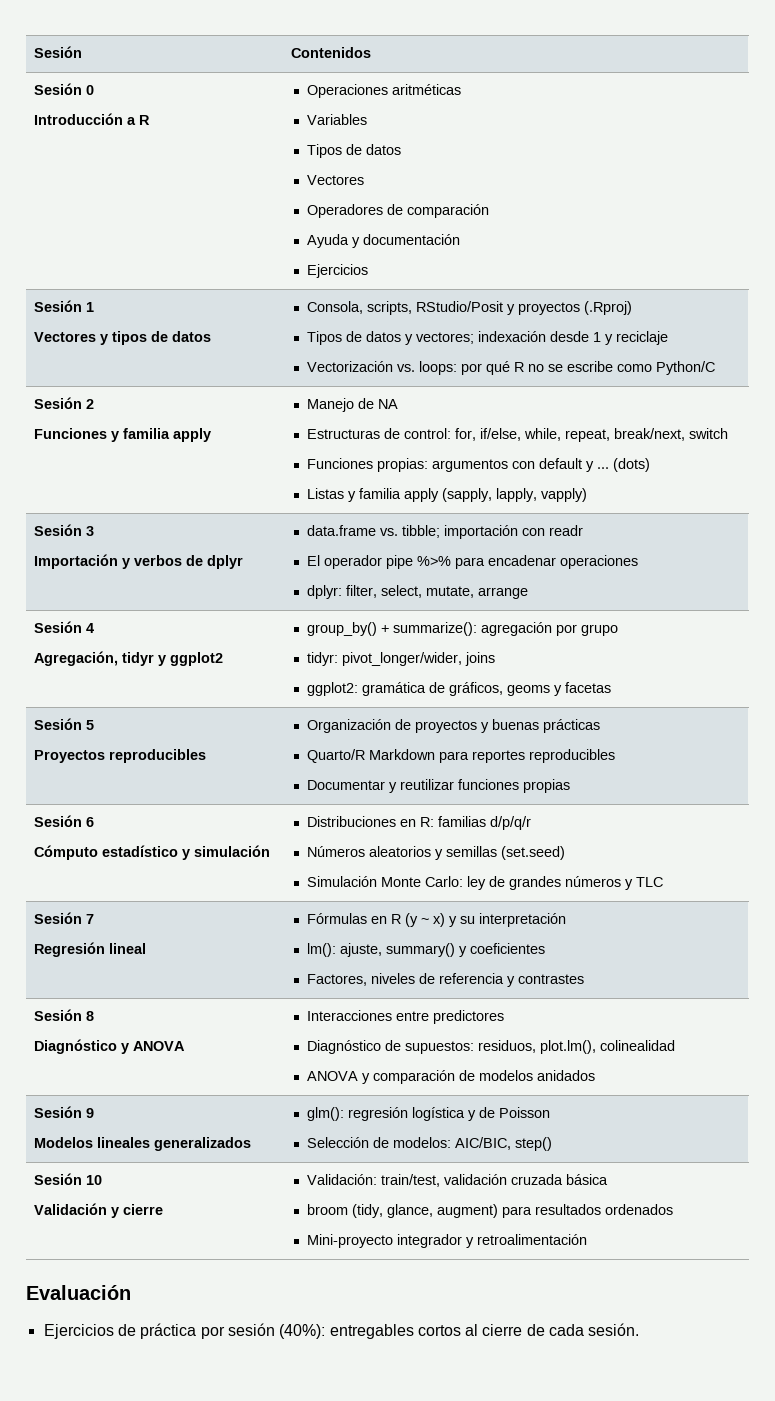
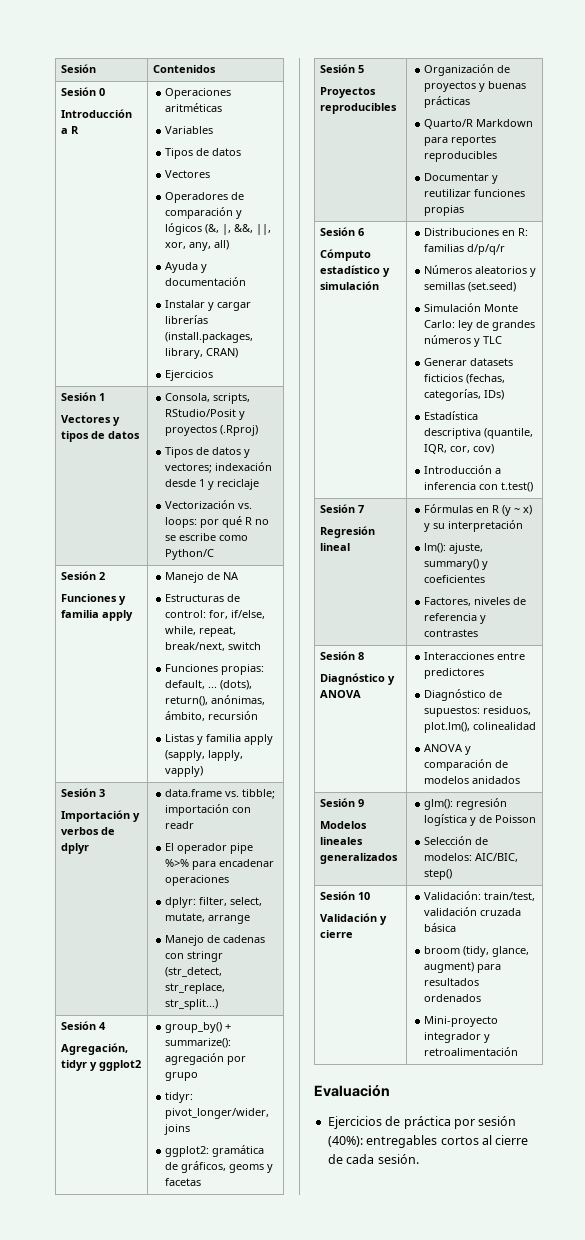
  Sesión 0
  Introducción a R | Operaciones aritméticas
  Variables
  Tipos de datos
  Vectores
- Operadores de comparación
+ Operadores de comparación y lógicos (&, |, &&, ||, xor, any, all)
  Ayuda y documentación
+ Instalar y cargar librerías (install.packages, library, CRAN)
  Sesión 2
  Funciones y familia apply | Manejo de NA
  Estructuras de control: for, if/else, while, repeat, break/next, switch
- Funciones propias: argumentos con default y ... (dots)
+ Funciones propias: default, ... (dots), return(), anónimas, ámbito, recursión
  Sesión 3
  Importación y verbos de dplyr | data.frame vs. tibble; importación con readr
  El operador pipe %>% para encadenar operaciones
  dplyr: filter, select, mutate, arrange
+ Manejo de cadenas con stringr (str_detect, str_replace, str_split...)
+ Generar datasets ficticios (fechas, categorías, IDs)
+ Estadística descriptiva (quantile, IQR, cor, cov)
+ Introducción a inferencia con t.test()

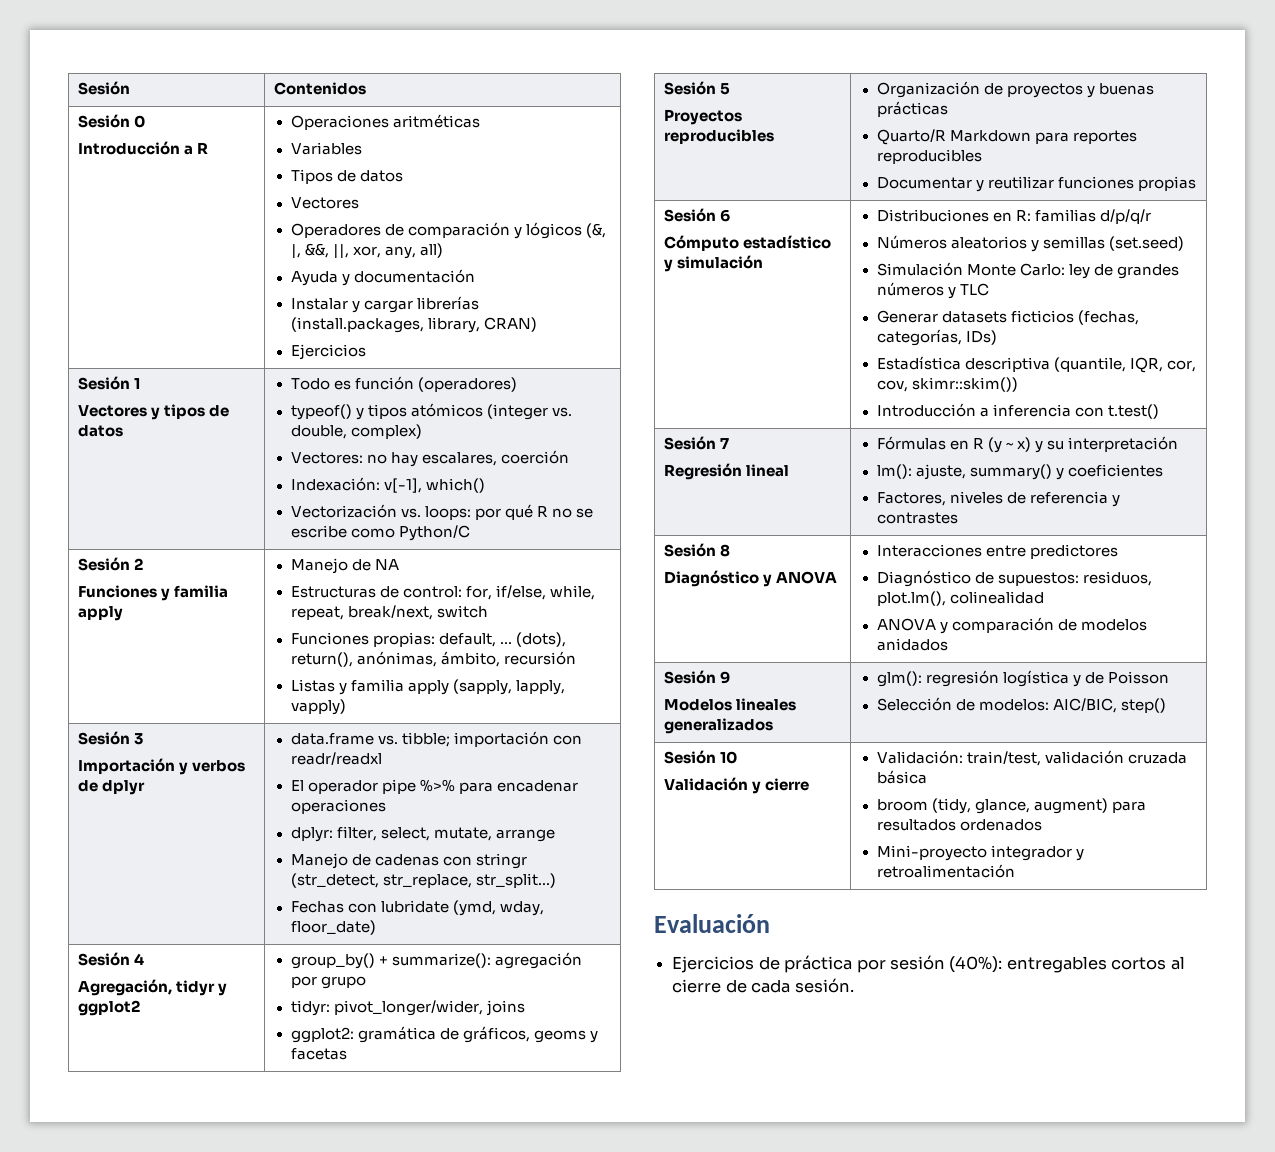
  Sesión 0
  Introducción a R | Operaciones aritméticas
  Variables
  Tipos de datos
  Vectores
  Operadores de comparación y lógicos (&, |, &&, ||, xor, any, all)
  Ayuda y documentación
  Instalar y cargar librerías (install.packages, library, CRAN)
  Ejercicios
  Sesión 1
- Vectores y tipos de datos | Consola, scripts, RStudio/Posit y proyectos (.Rproj)
- Tipos de datos y vectores; indexación desde 1 y reciclaje
+ Vectores y tipos de datos | Todo es función (operadores)
+ typeof() y tipos atómicos (integer vs. double, complex)
+ Vectores: no hay escalares, coerción
+ Indexación: v[-1], which()
  Sesión 3
- Importación y verbos de dplyr | data.frame vs. tibble; importación con readr
+ Importación y verbos de dplyr | data.frame vs. tibble; importación con readr/readxl
  El operador pipe %>% para encadenar operaciones
  dplyr: filter, select, mutate, arrange
  Manejo de cadenas con stringr (str_detect, str_replace, str_split...)
+ Fechas con lubridate (ymd, wday, floor_date)
- Estadística descriptiva (quantile, IQR, cor, cov)
+ Estadística descriptiva (quantile, IQR, cor, cov, skimr::skim())

